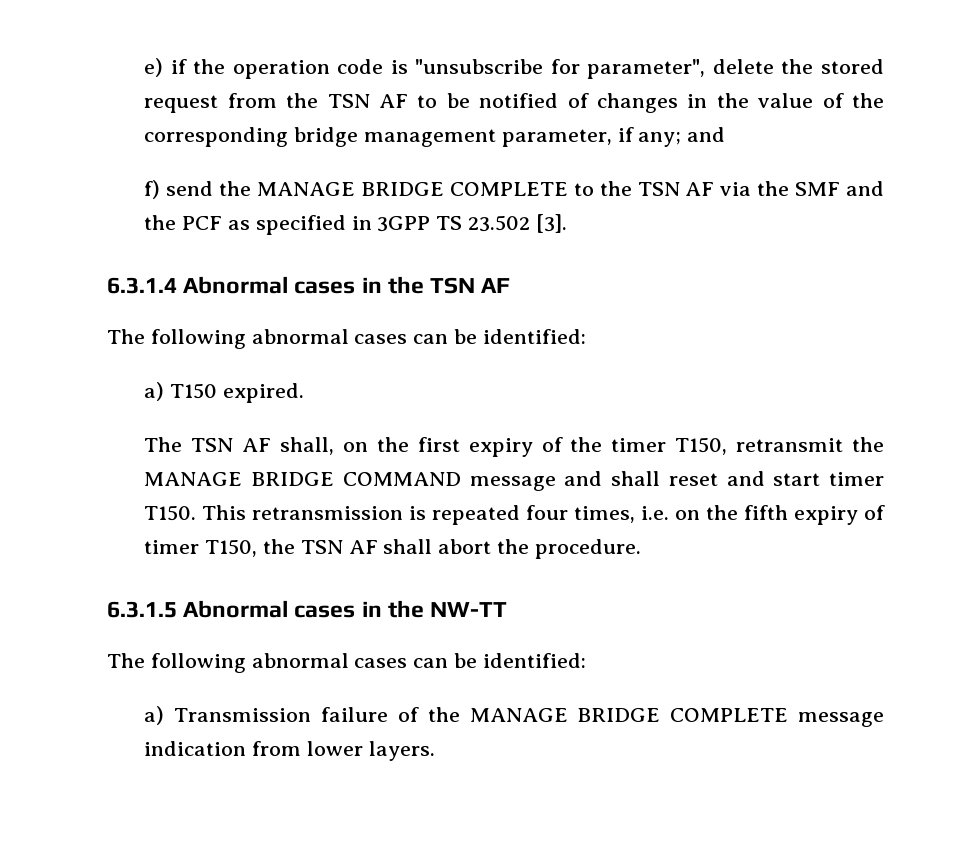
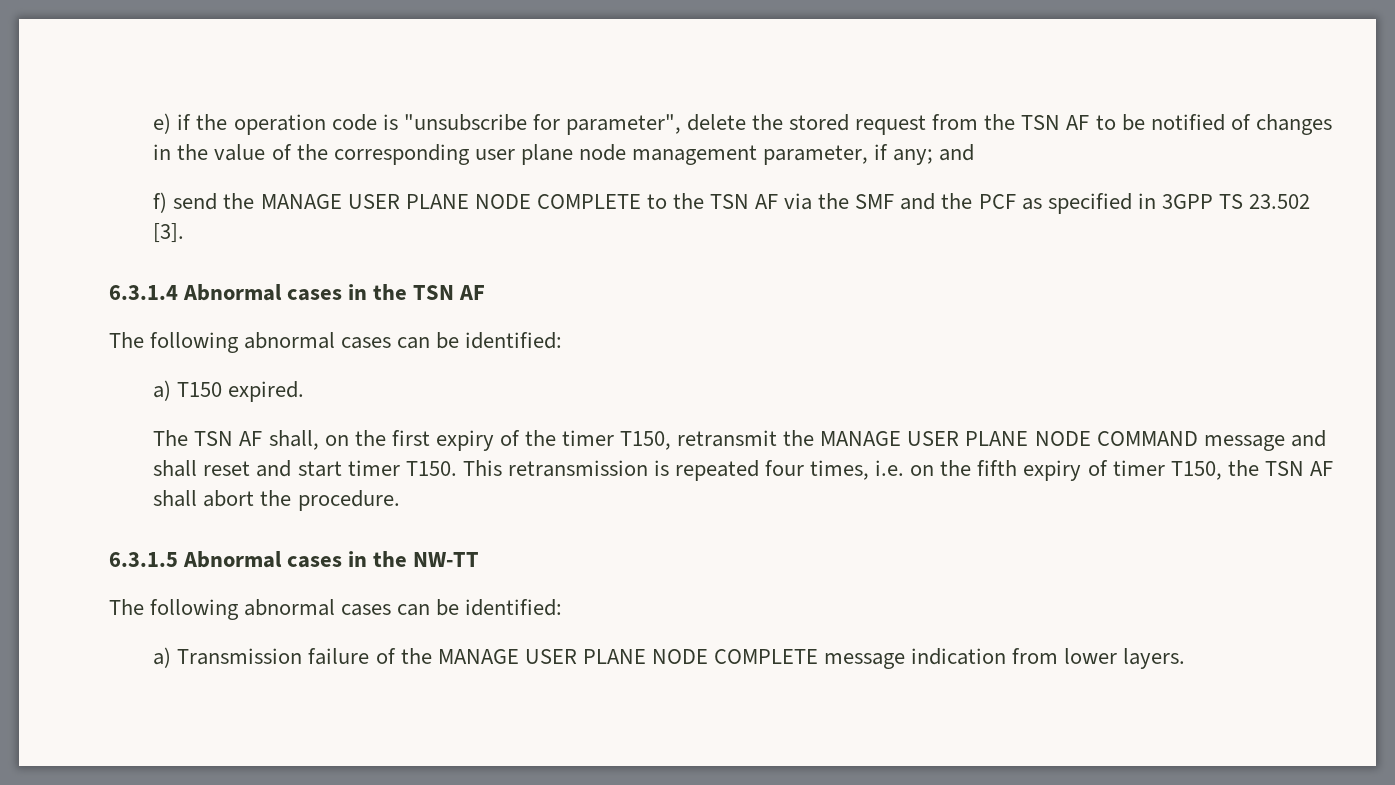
- e) if the operation code is "unsubscribe for parameter", delete the stored request from the TSN AF to be notified of changes in the value of the corresponding bridge management parameter, if any; and
+ e) if the operation code is "unsubscribe for parameter", delete the stored request from the TSN AF to be notified of changes in the value of the corresponding user plane node management parameter, if any; and
- f) send the MANAGE BRIDGE COMPLETE to the TSN AF via the SMF and the PCF as specified in 3GPP TS 23.502 [3].
+ f) send the MANAGE USER PLANE NODE COMPLETE to the TSN AF via the SMF and the PCF as specified in 3GPP TS 23.502 [3].
- The TSN AF shall, on the first expiry of the timer T150, retransmit the MANAGE BRIDGE COMMAND message and shall reset and start timer T150.
+ The TSN AF shall, on the first expiry of the timer T150, retransmit the MANAGE USER PLANE NODE COMMAND message and shall reset and start timer T150.
- a) Transmission failure of the MANAGE BRIDGE COMPLETE message indication from lower layers.
+ a) Transmission failure of the MANAGE USER PLANE NODE COMPLETE message indication from lower layers.

